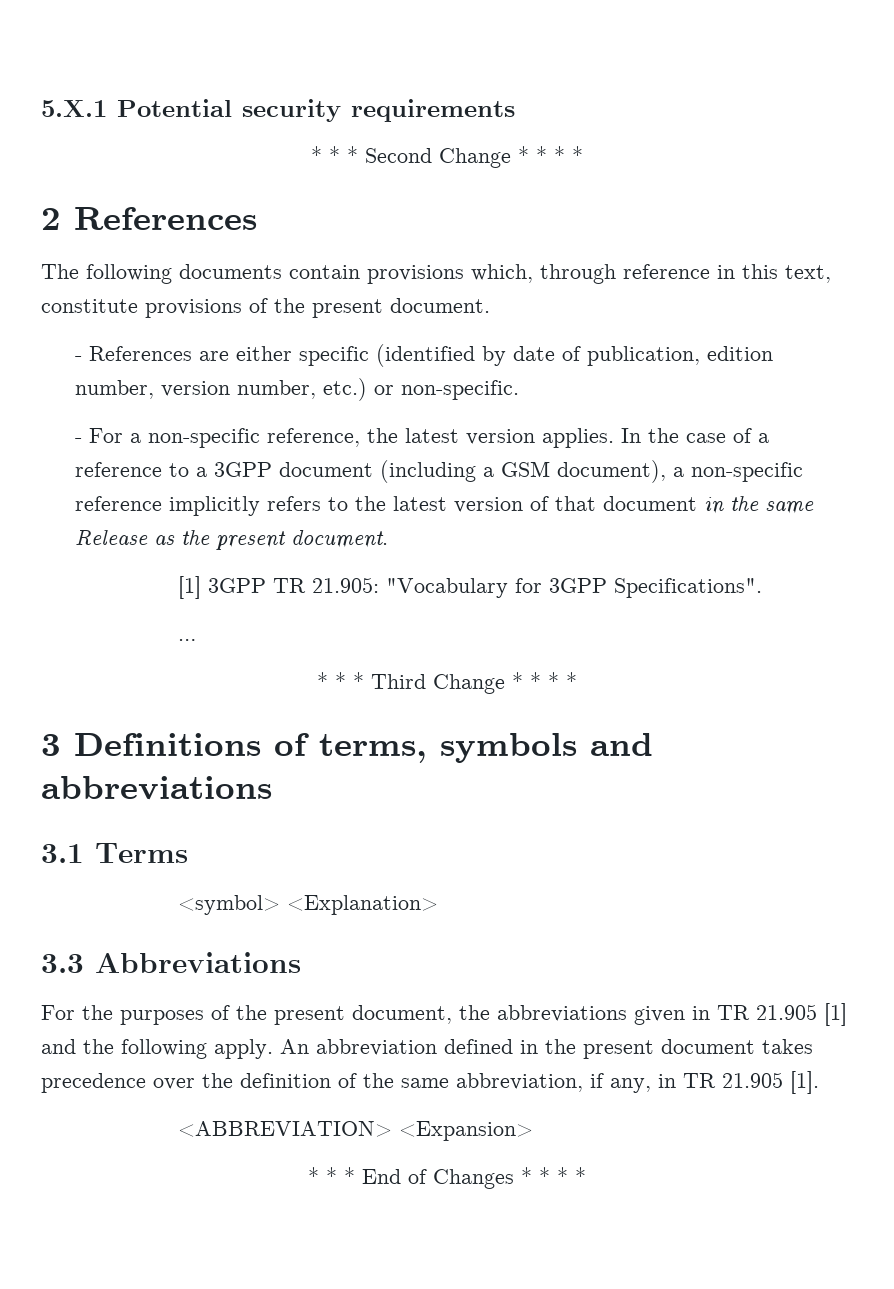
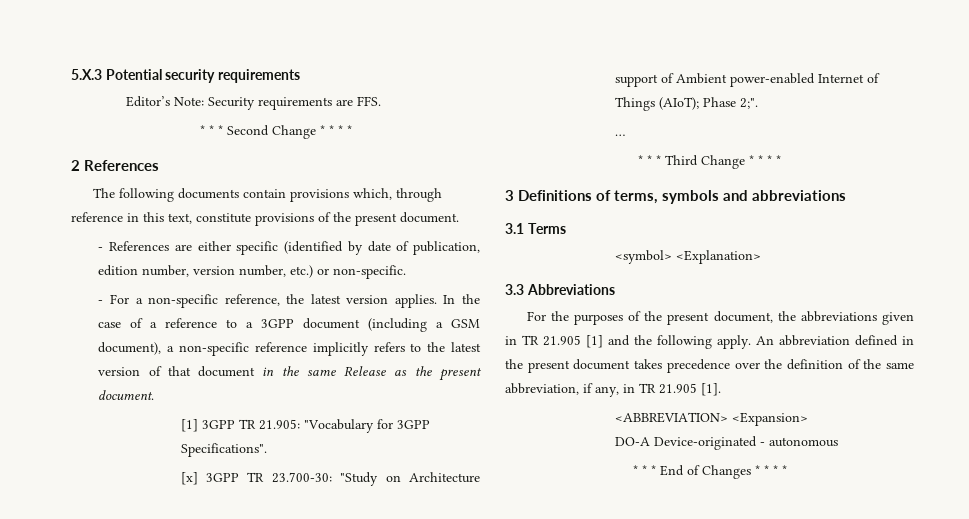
- 5.X.1 Potential security requirements
+ 5.X.3 Potential security requirements
+ Editor’s Note: Security requirements are FFS.
+ [x] 3GPP TR 23.700-30: "Study on Architecture support of Ambient power-enabled Internet of Things (AIoT); Phase 2;".
+ DO-A Device-originated - autonomous

